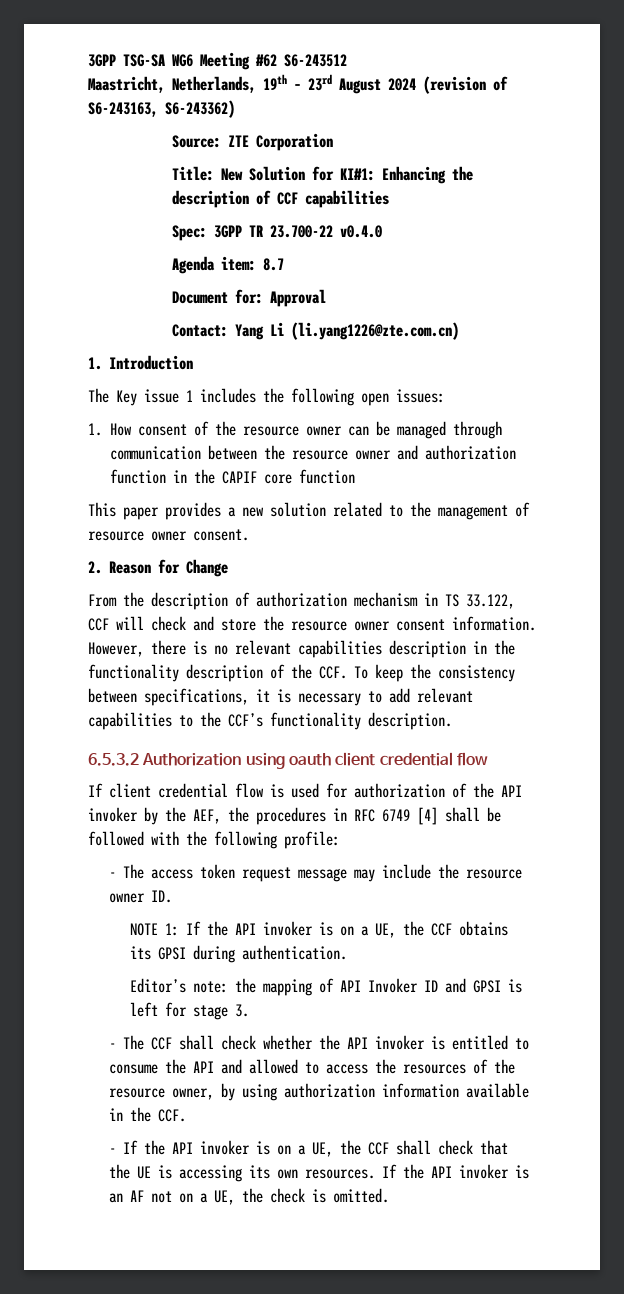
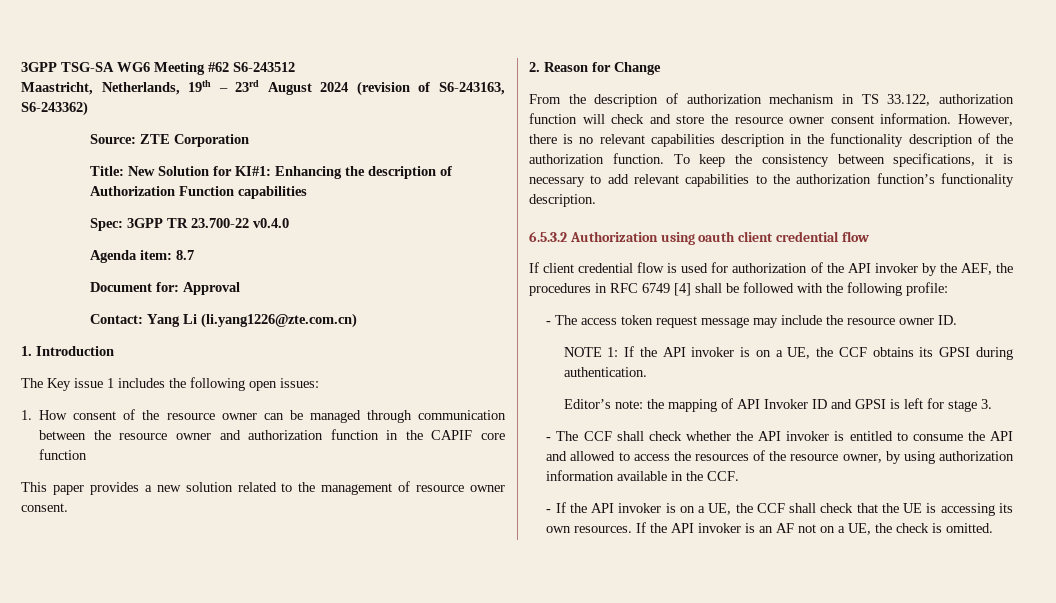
- Title: New Solution for KI#1: Enhancing the description of CCF capabilities
+ Title: New Solution for KI#1: Enhancing the description of Authorization Function capabilities
- From the description of authorization mechanism in TS 33.122, CCF will check and store the resource owner consent information.
+ From the description of authorization mechanism in TS 33.122, authorization function will check and store the resource owner consent information.
- However, there is no relevant capabilities description in the functionality description of the CCF. To keep the consistency between specifications, it is necessary to add relevant capabilities to the CCF’s functionality description.
+ However, there is no relevant capabilities description in the functionality description of the authorization function. To keep the consistency between specifications, it is necessary to add relevant capabilities to the authorization function’s functionality description.

